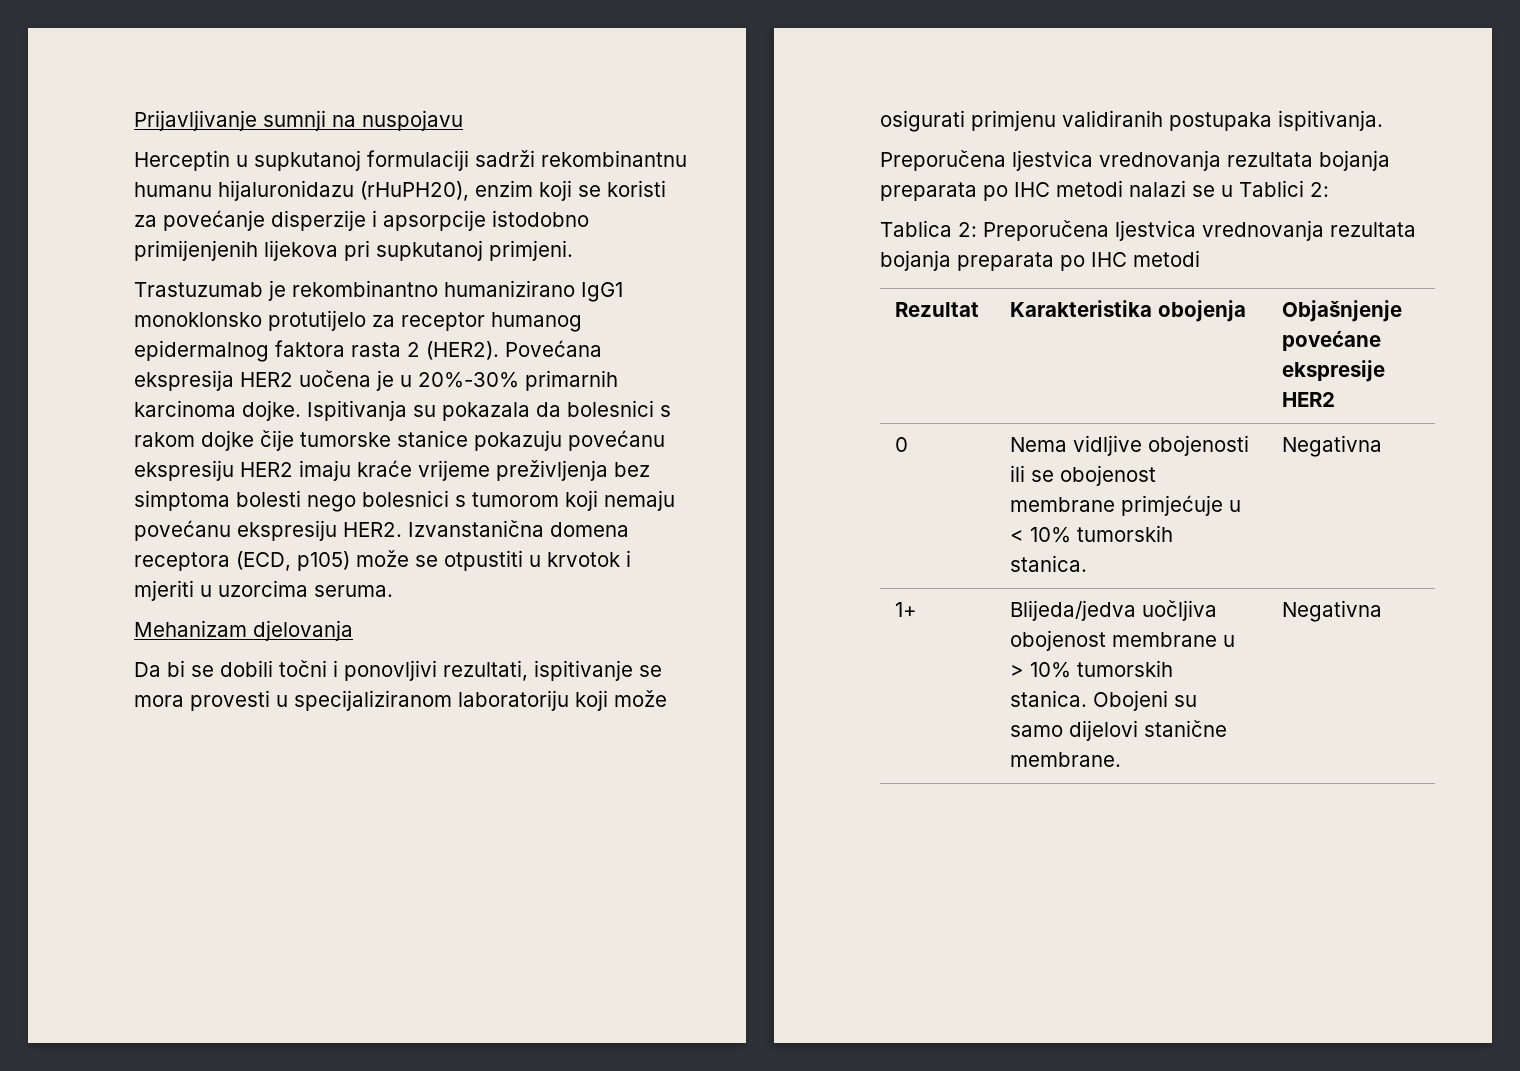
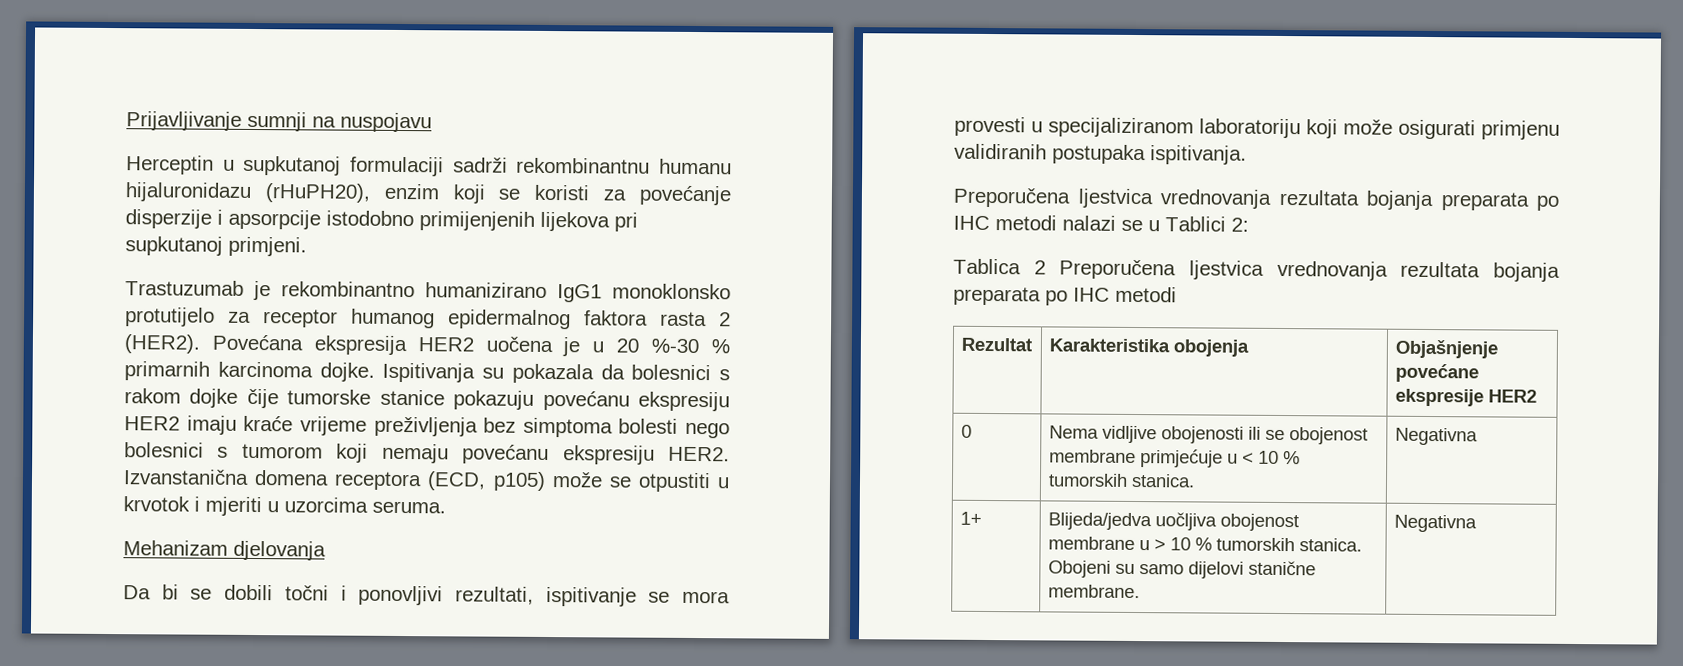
- Povećana ekspresija HER2 uočena je u 20%-30% primarnih karcinoma dojke.
+ Povećana ekspresija HER2 uočena je u 20 %-30 % primarnih karcinoma dojke.
- Tablica 2: Preporučena ljestvica vrednovanja rezultata bojanja preparata po IHC metodi
+ Tablica 2 Preporučena ljestvica vrednovanja rezultata bojanja preparata po IHC metodi
- 0 | Nema vidljive obojenosti ili se obojenost membrane primjećuje u < 10% tumorskih stanica. | Negativna
+ 0 | Nema vidljive obojenosti ili se obojenost membrane primjećuje u < 10 % tumorskih stanica. | Negativna
- 1+ | Blijeda/jedva uočljiva obojenost membrane u > 10% tumorskih stanica. Obojeni su samo dijelovi stanične membrane. | Negativna
+ 1+ | Blijeda/jedva uočljiva obojenost membrane u > 10 % tumorskih stanica. Obojeni su samo dijelovi stanične membrane. | Negativna

